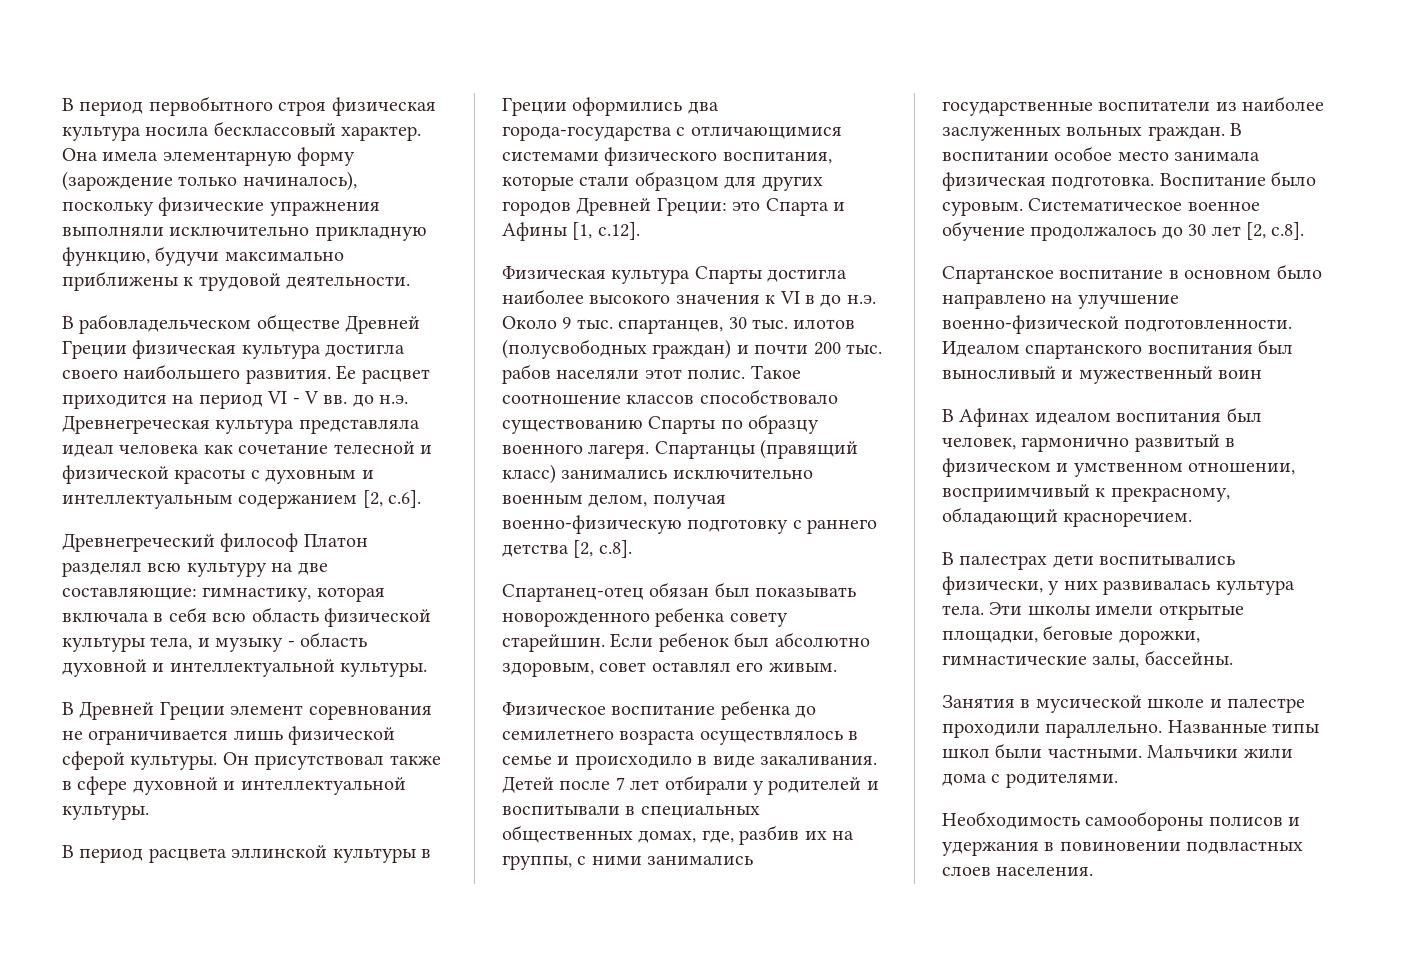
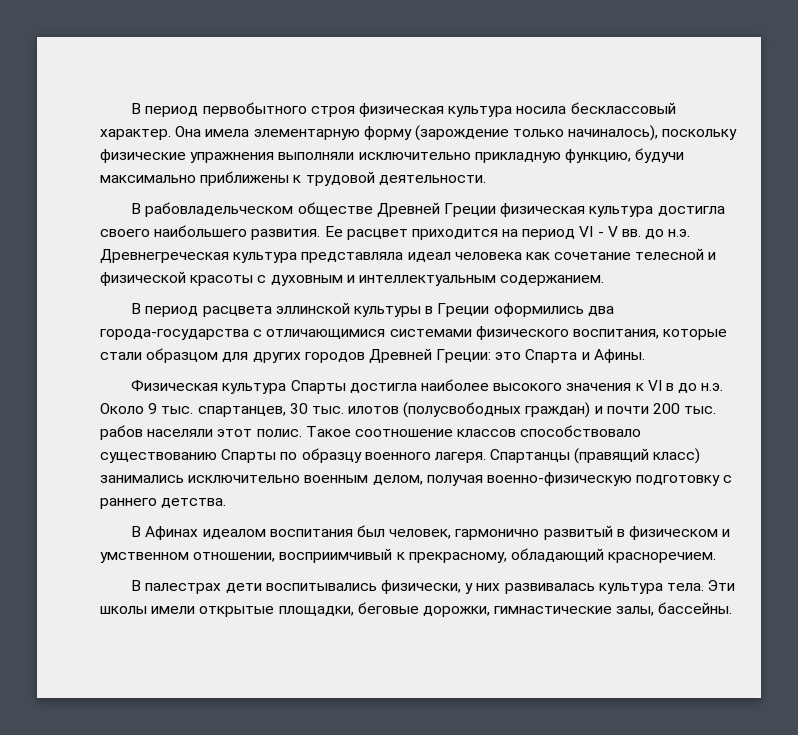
- Ее расцвет приходится на период VI - V вв. до н.э. Древнегреческая культура представляла идеал человека как сочетание телесной и физической красоты с духовным и интеллектуальным содержанием [2, с.6].
- Древнегреческий философ Платон разделял всю культуру на две составляющие: гимнастику, которая включала в себя всю область физической культуры тела, и музыку - область духовной и интеллектуальной культуры.
- В Древней Греции элемент соревнования не ограничивается лишь физической сферой культуры. Он присутствовал также в сфере духовной и интеллектуальной культуры.
+ Ее расцвет приходится на период VI - V вв. до н.э. Древнегреческая культура представляла идеал человека как сочетание телесной и физической красоты с духовным и интеллектуальным содержанием.
- В период расцвета эллинской культуры в Греции оформились два города-государства с отличающимися системами физического воспитания, которые стали образцом для других городов Древней Греции: это Спарта и Афины [1, с.12].
+ В период расцвета эллинской культуры в Греции оформились два города-государства с отличающимися системами физического воспитания, которые стали образцом для других городов Древней Греции: это Спарта и Афины.
- Спартанцы (правящий класс) занимались исключительно военным делом, получая военно-физическую подготовку с раннего детства [2, с.8].
- Спартанец-отец обязан был показывать новорожденного ребенка совету старейшин. Если ребенок был абсолютно здоровым, совет оставлял его живым.
- Физическое воспитание ребенка до семилетнего возраста осуществлялось в семье и происходило в виде закаливания. Детей после 7 лет отбирали у родителей и воспитывали в специальных общественных домах, где, разбив их на группы, с ними занимались государственные воспитатели из наиболее заслуженных вольных граждан. В воспитании особое место занимала физическая подготовка. Воспитание было суровым. Систематическое военное обучение продолжалось до 30 лет [2, с.8].
- Спартанское воспитание в основном было направлено на улучшение военно-физической подготовленности. Идеалом спартанского воспитания был выносливый и мужественный воин
+ Спартанцы (правящий класс) занимались исключительно военным делом, получая военно-физическую подготовку с раннего детства.
- Занятия в мусической школе и палестре проходили параллельно. Названные типы школ были частными. Мальчики жили дома с родителями.
- Необходимость самообороны полисов и удержания в повиновении подвластных слоев населения.

